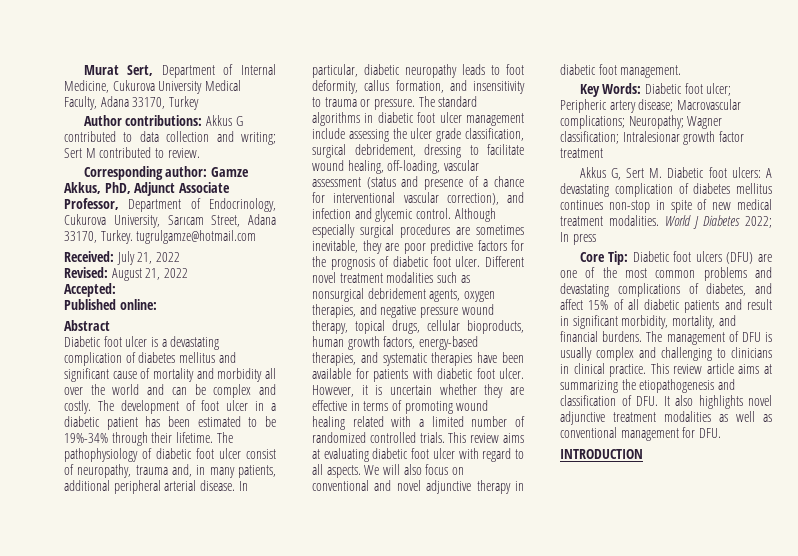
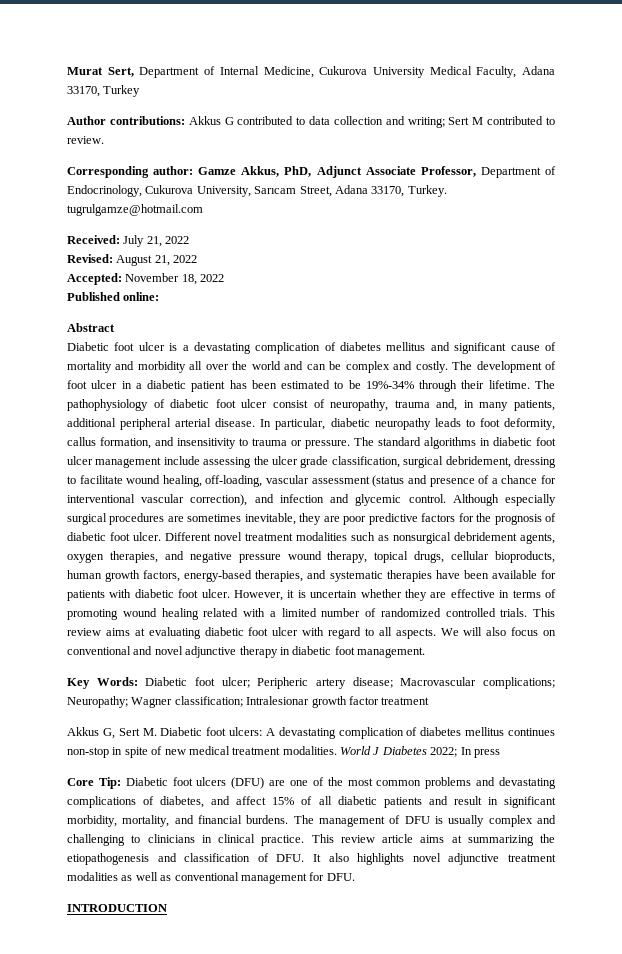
- Accepted:
+ Accepted: November 18, 2022

